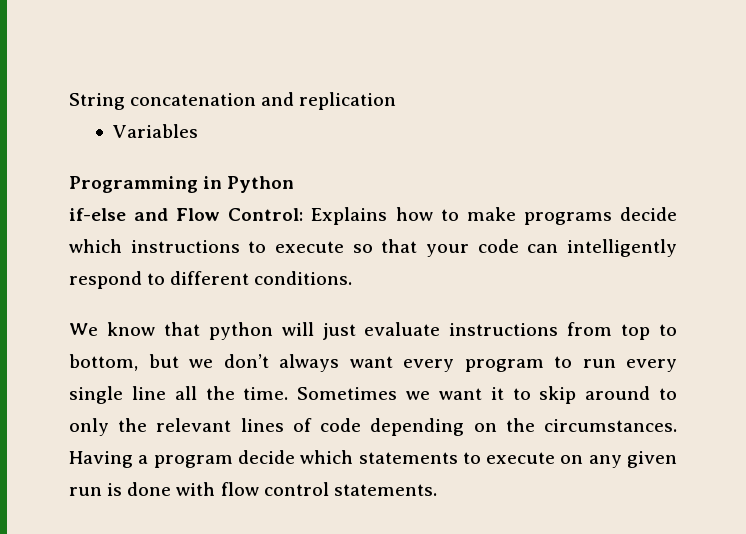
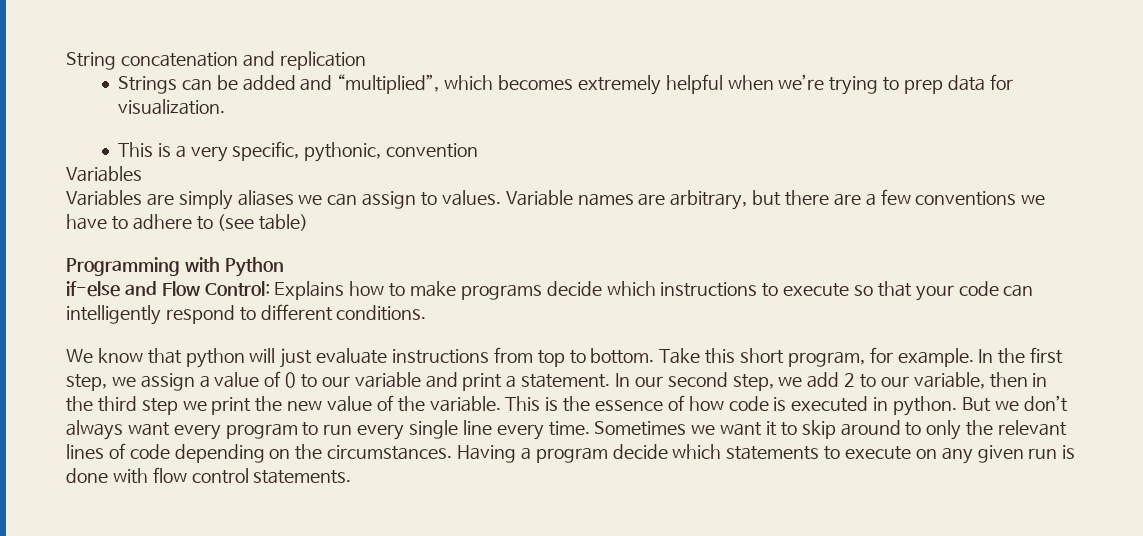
+ Strings can be added and “multiplied”, which becomes extremely helpful when we’re trying to prep data for visualization.
+ This is a very specific, pythonic, convention
  Variables
+ Variables are simply aliases we can assign to values. Variable names are arbitrary, but there are a few conventions we have to adhere to (see table)
- Programming in Python
+ Programming with Python
- We know that python will just evaluate instructions from top to bottom, but we don’t always want every program to run every single line all the time.
+ We know that python will just evaluate instructions from top to bottom. Take this short program, for example. In the first step, we assign a value of 0 to our variable and print a statement. In our second step, we add 2 to our variable, then in the third step we print the new value of the variable. This is the essence of how code is executed in python. But we don’t always want every program to run every single line every time.

